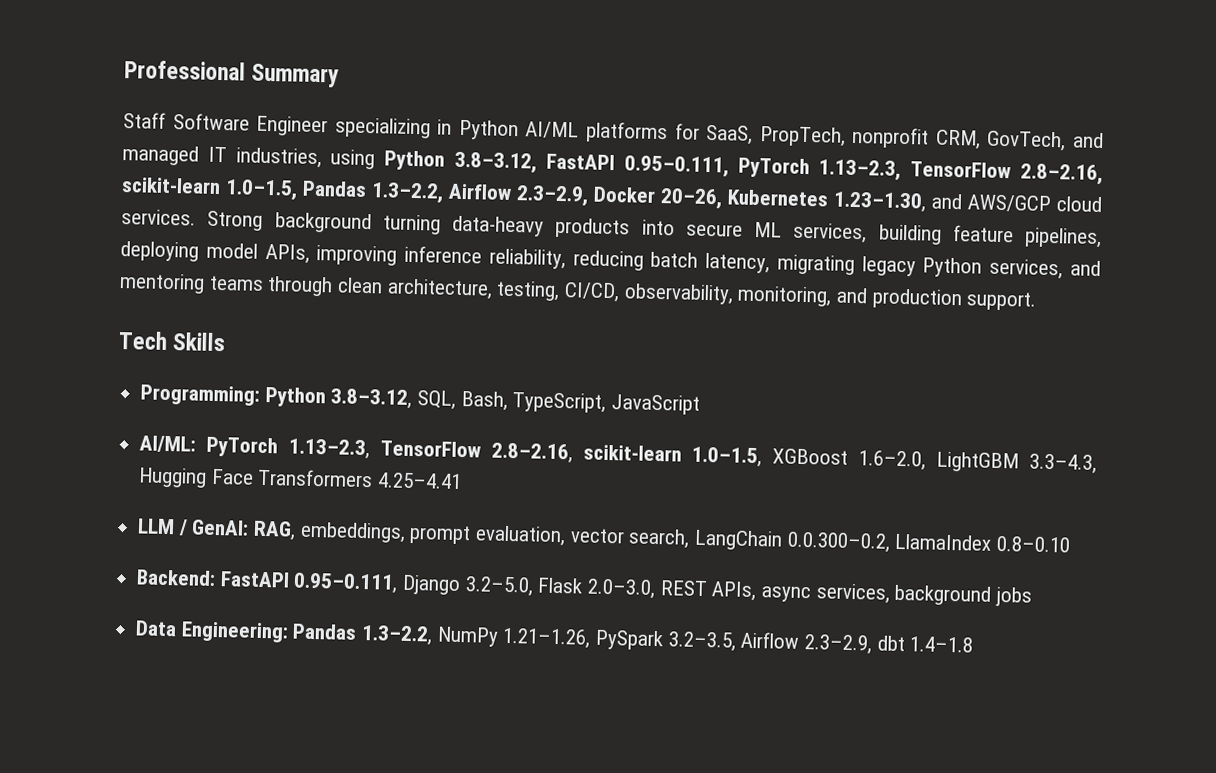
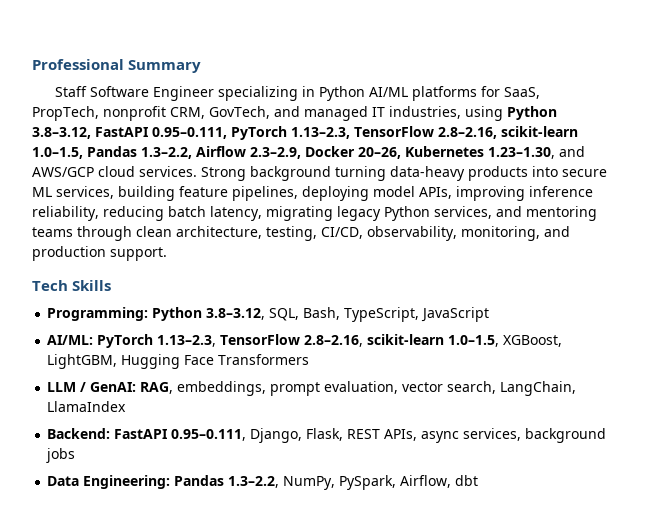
- AI/ML: PyTorch 1.13–2.3, TensorFlow 2.8–2.16, scikit-learn 1.0–1.5, XGBoost 1.6–2.0, LightGBM 3.3–4.3, Hugging Face Transformers 4.25–4.41
+ AI/ML: PyTorch 1.13–2.3, TensorFlow 2.8–2.16, scikit-learn 1.0–1.5, XGBoost, LightGBM, Hugging Face Transformers
- LLM / GenAI: RAG, embeddings, prompt evaluation, vector search, LangChain 0.0.300–0.2, LlamaIndex 0.8–0.10
+ LLM / GenAI: RAG, embeddings, prompt evaluation, vector search, LangChain, LlamaIndex
- Backend: FastAPI 0.95–0.111, Django 3.2–5.0, Flask 2.0–3.0, REST APIs, async services, background jobs
+ Backend: FastAPI 0.95–0.111, Django, Flask, REST APIs, async services, background jobs
- Data Engineering: Pandas 1.3–2.2, NumPy 1.21–1.26, PySpark 3.2–3.5, Airflow 2.3–2.9, dbt 1.4–1.8
+ Data Engineering: Pandas 1.3–2.2, NumPy, PySpark, Airflow, dbt

